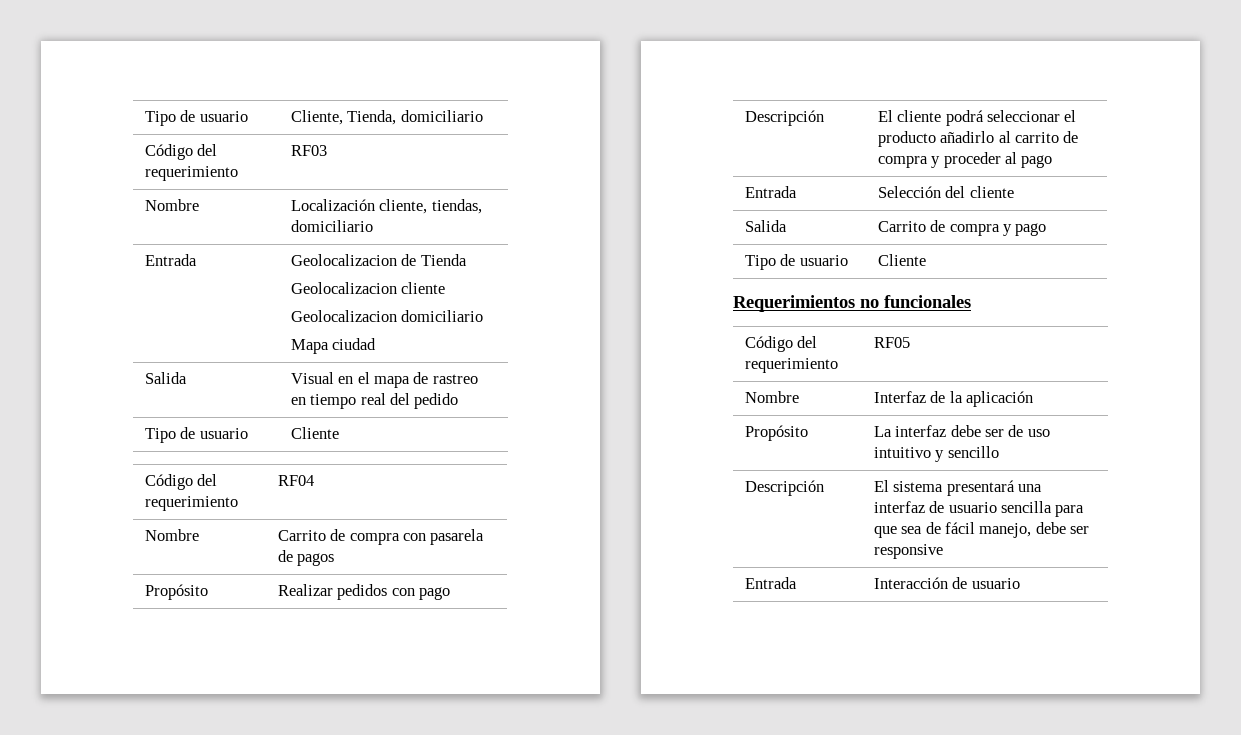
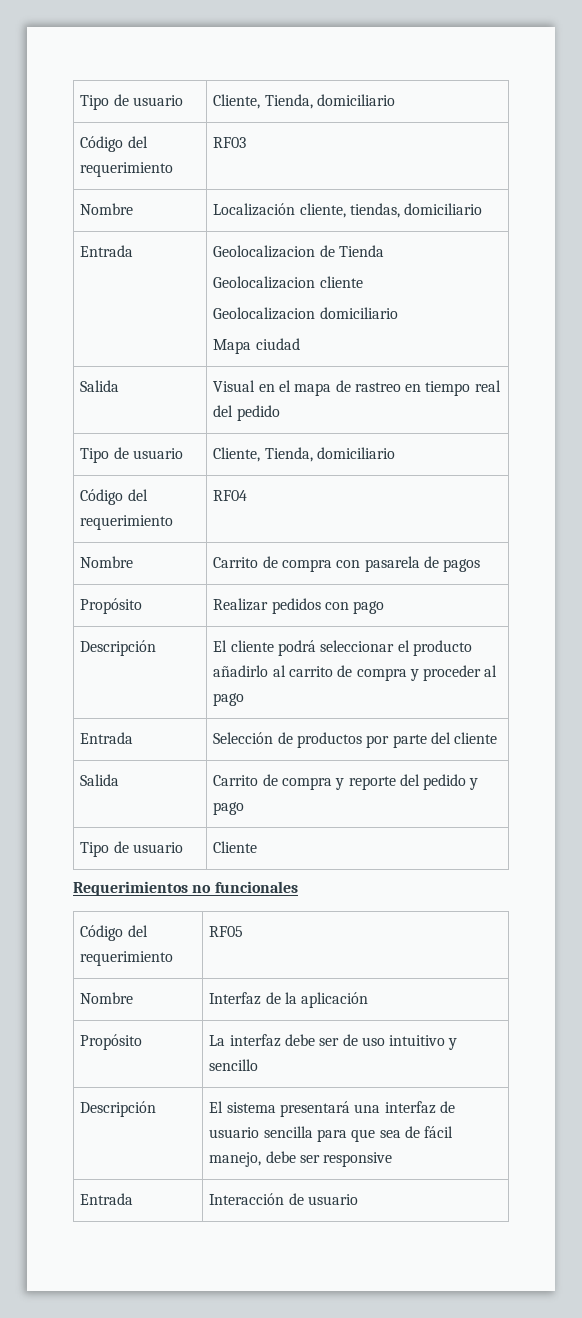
  Salida | Visual en el mapa de rastreo en tiempo real del pedido
- Tipo de usuario | Cliente
+ Tipo de usuario | Cliente, Tienda, domiciliario
- Entrada | Selección del cliente
+ Entrada | Selección de productos por parte del cliente
- Salida | Carrito de compra y pago
+ Salida | Carrito de compra y reporte del pedido y pago

